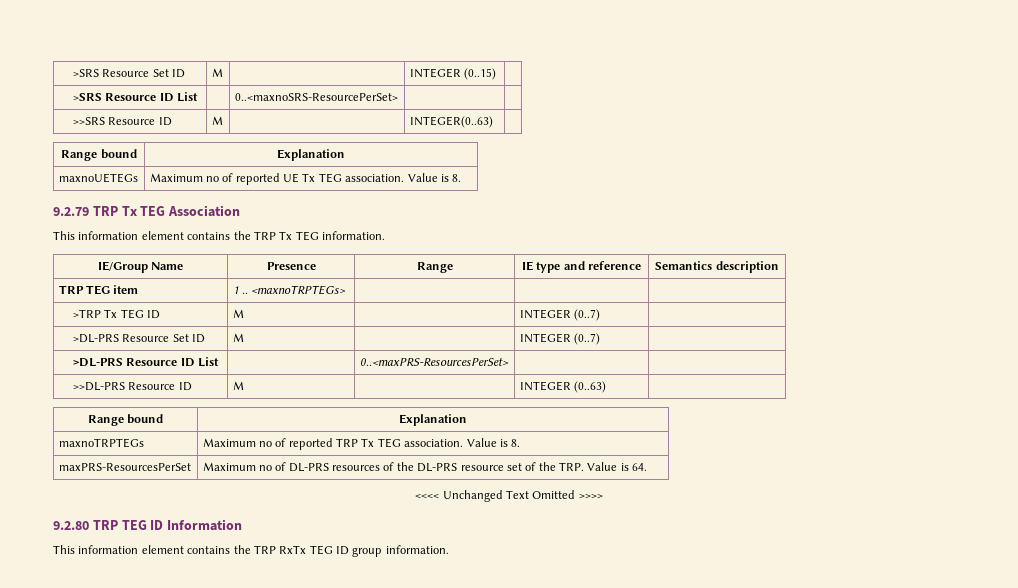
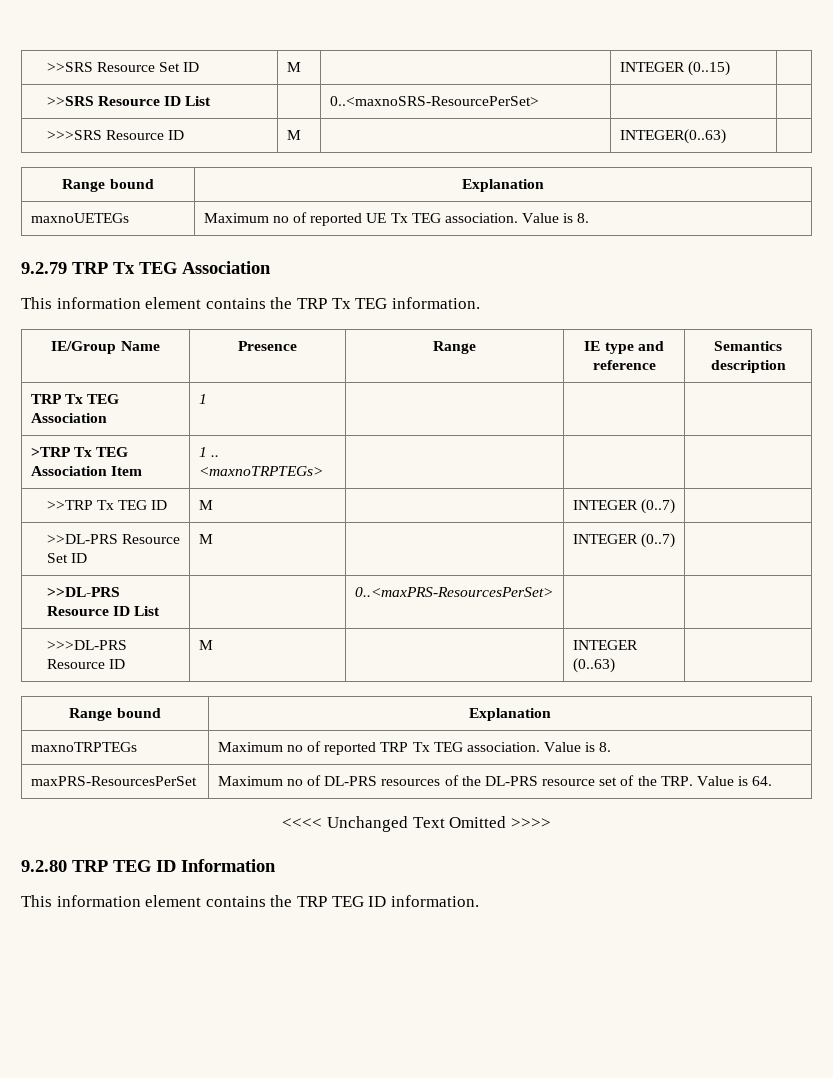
- >SRS Resource Set ID | M | | INTEGER (0..15) |
+ >>SRS Resource Set ID | M | | INTEGER (0..15) |
- >SRS Resource ID List | | 0..<maxnoSRS-ResourcePerSet> | |
+ >>SRS Resource ID List | | 0..<maxnoSRS-ResourcePerSet> | |
- >>SRS Resource ID | M | | INTEGER(0..63) |
+ >>>SRS Resource ID | M | | INTEGER(0..63) |
- TRP TEG item | 1 .. <maxnoTRPTEGs> | | |
+ TRP Tx TEG Association | 1 | | |
+ >TRP Tx TEG Association Item | 1 .. <maxnoTRPTEGs> | | |
- >TRP Tx TEG ID | M | | INTEGER (0..7) |
+ >>TRP Tx TEG ID | M | | INTEGER (0..7) |
- >DL-PRS Resource Set ID | M | | INTEGER (0..7) |
+ >>DL-PRS Resource Set ID | M | | INTEGER (0..7) |
- >DL-PRS Resource ID List | | 0..<maxPRS-ResourcesPerSet> | |
+ >>DL-PRS Resource ID List | | 0..<maxPRS-ResourcesPerSet> | |
- >>DL-PRS Resource ID | M | | INTEGER (0..63) |
+ >>>DL-PRS Resource ID | M | | INTEGER (0..63) |
- This information element contains the TRP RxTx TEG ID group information.
+ This information element contains the TRP TEG ID information.

